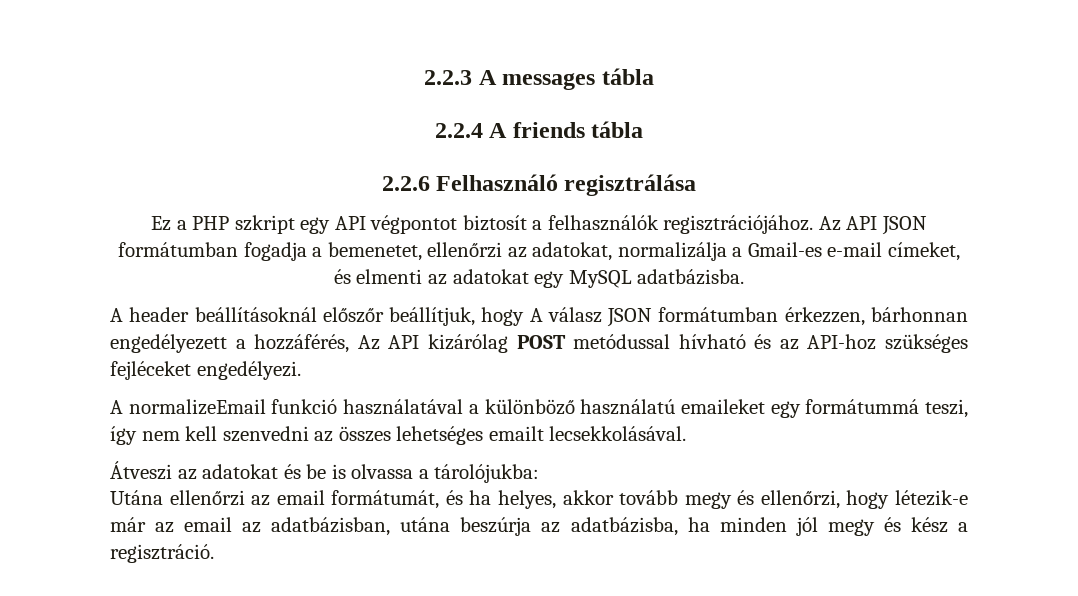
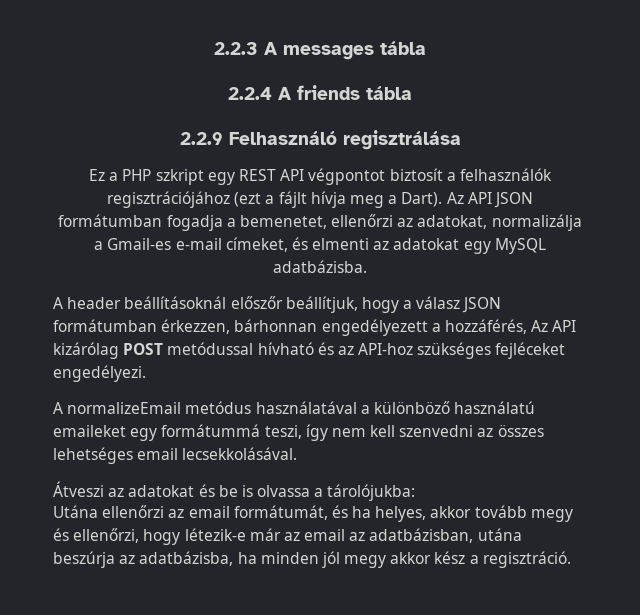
- 2.2.6 Felhasználó regisztrálása
+ 2.2.9 Felhasználó regisztrálása
- Ez a PHP szkript egy API végpontot biztosít a felhasználók regisztrációjához.
+ Ez a PHP szkript egy REST API végpontot biztosít a felhasználók regisztrációjához (ezt a fájlt hívja meg a Dart).
- A header beállításoknál előszőr beállítjuk, hogy A válasz JSON formátumban érkezzen, bárhonnan engedélyezett a hozzáférés, Az API kizárólag POST metódussal hívható és az API-hoz szükséges fejléceket engedélyezi.
+ A header beállításoknál előszőr beállítjuk, hogy a válasz JSON formátumban érkezzen, bárhonnan engedélyezett a hozzáférés, Az API kizárólag POST metódussal hívható és az API-hoz szükséges fejléceket engedélyezi.
- A normalizeEmail funkció használatával a különböző használatú emaileket egy formátummá teszi, így nem kell szenvedni az összes lehetséges emailt lecsekkolásával.
+ A normalizeEmail metódus használatával a különböző használatú emaileket egy formátummá teszi, így nem kell szenvedni az összes lehetséges email lecsekkolásával.
- Utána ellenőrzi az email formátumát, és ha helyes, akkor tovább megy és ellenőrzi, hogy létezik-e már az email az adatbázisban, utána beszúrja az adatbázisba, ha minden jól megy és kész a regisztráció.
+ Utána ellenőrzi az email formátumát, és ha helyes, akkor tovább megy és ellenőrzi, hogy létezik-e már az email az adatbázisban, utána beszúrja az adatbázisba, ha minden jól megy akkor kész a regisztráció.

